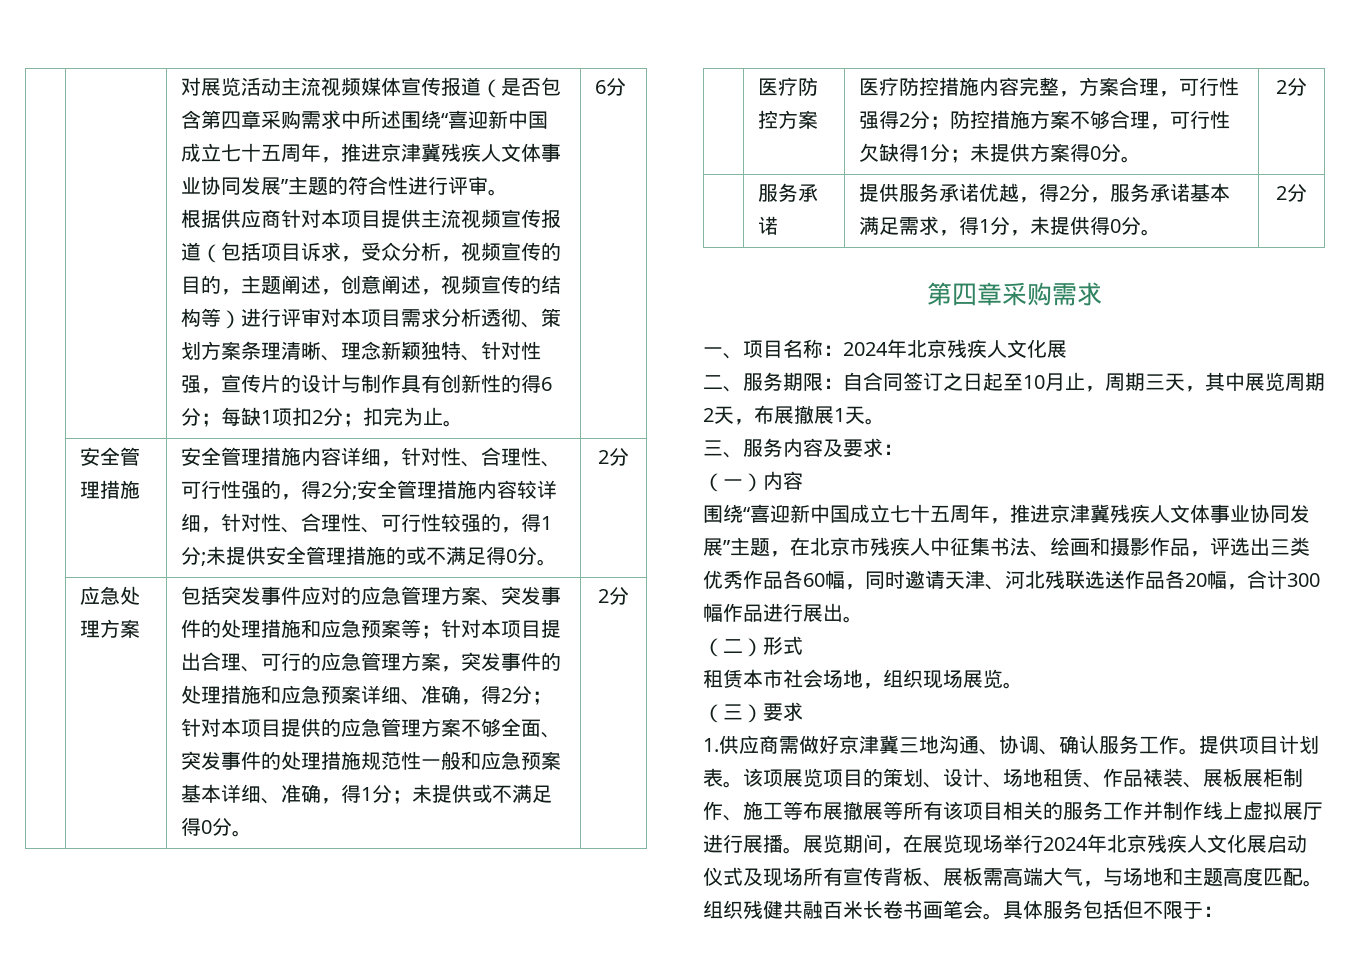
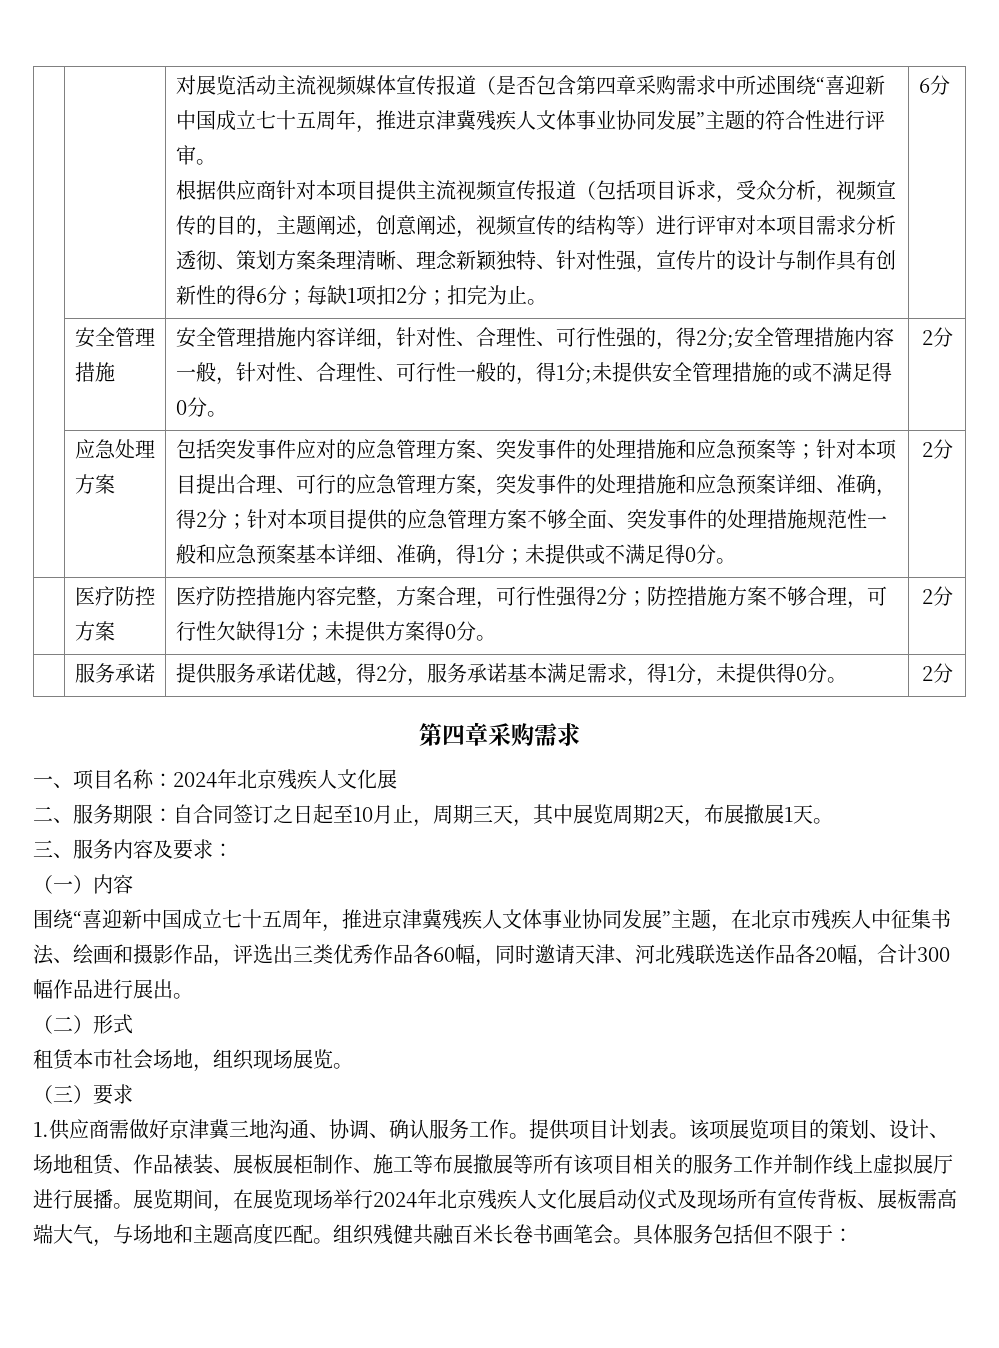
- 安全管理措施内容详细，针对性、合理性、可行性强的，得2分;安全管理措施内容较详细，针对性、合理性、可行性较强的，得1分;未提供安全管理措施的或不满足得0分。
+ 安全管理措施内容详细，针对性、合理性、可行性强的，得2分;安全管理措施内容一般，针对性、合理性、可行性一般的，得1分;未提供安全管理措施的或不满足得0分。

